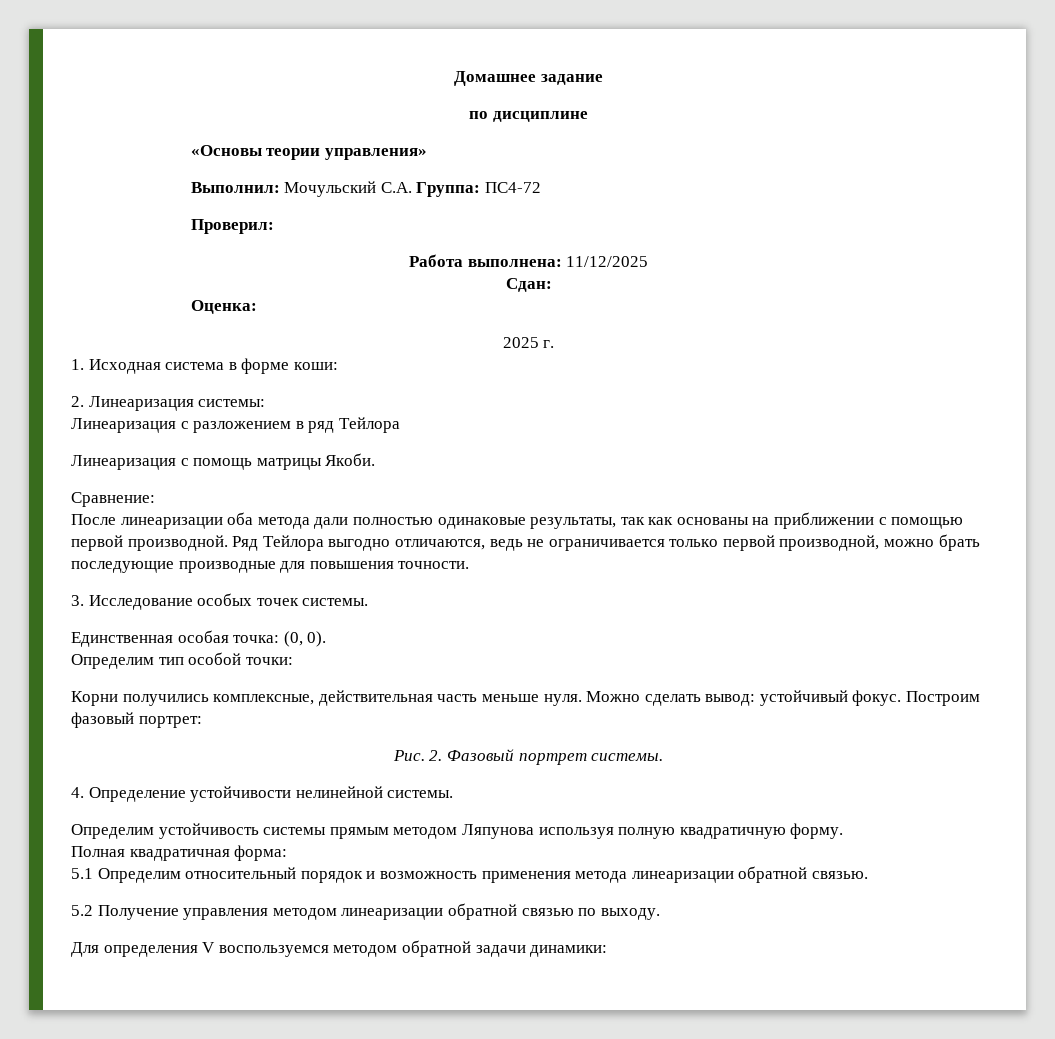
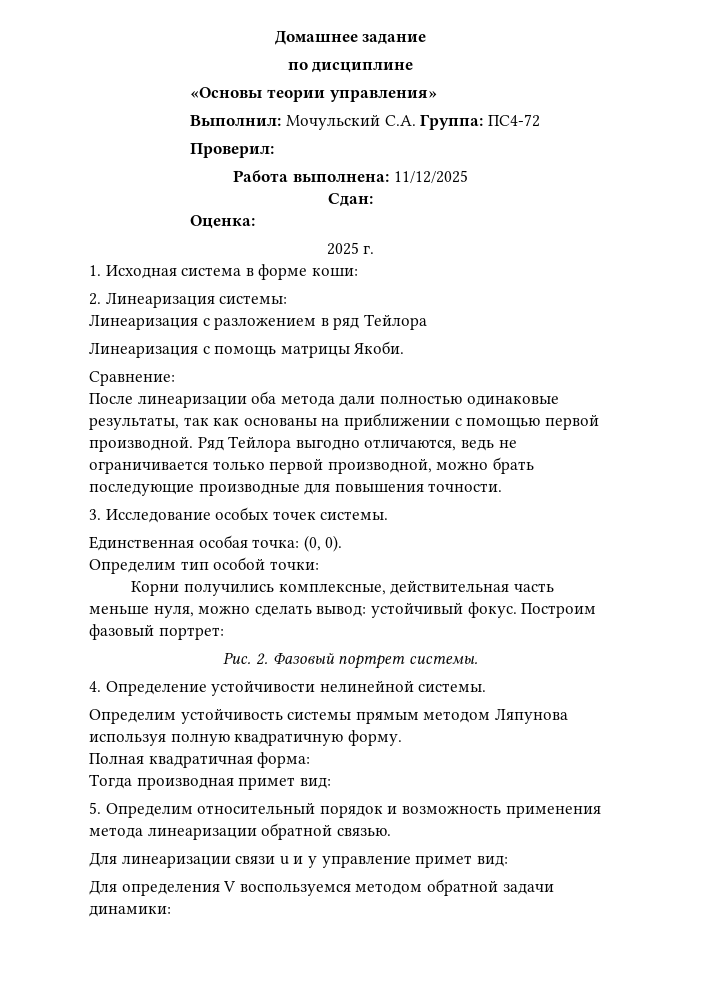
- Корни получились комплексные, действительная часть меньше нуля. Можно сделать вывод: устойчивый фокус.
+ Корни получились комплексные, действительная часть меньше нуля, можно сделать вывод: устойчивый фокус.
- 5.1 Определим относительный порядок и возможность применения метода линеаризации обратной связью.
+ Тогда производная примет вид:
+ 5. Определим относительный порядок и возможность применения метода линеаризации обратной связью.
- 5.2 Получение управления методом линеаризации обратной связью по выходу.
+ Для линеаризации связи u и y управление примет вид:

